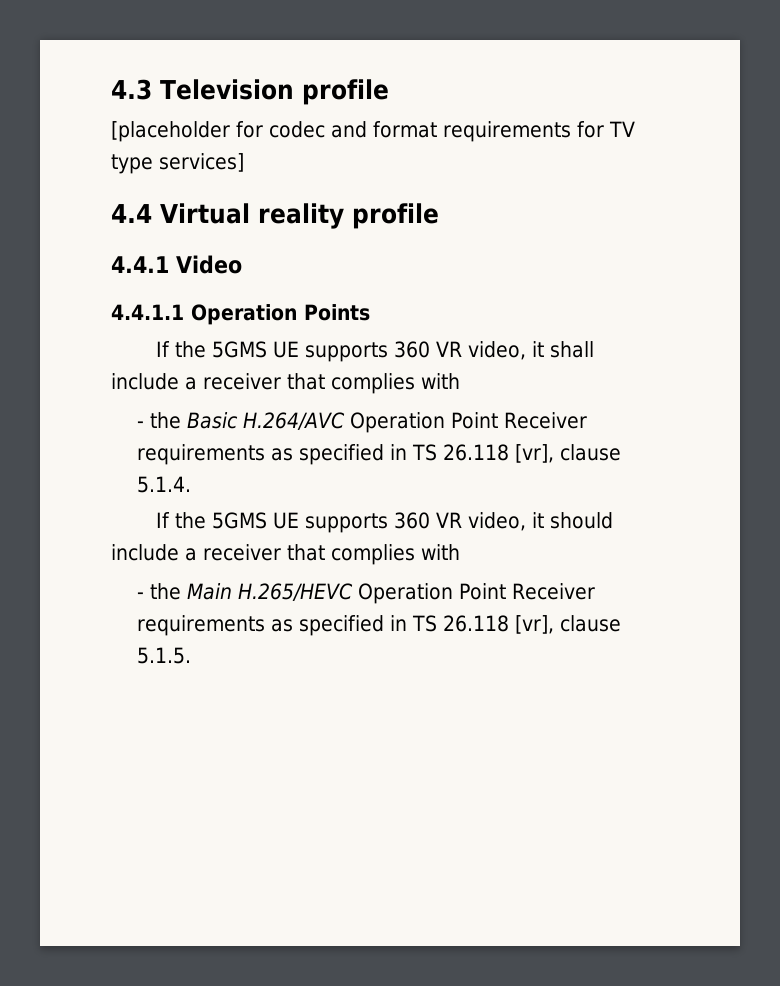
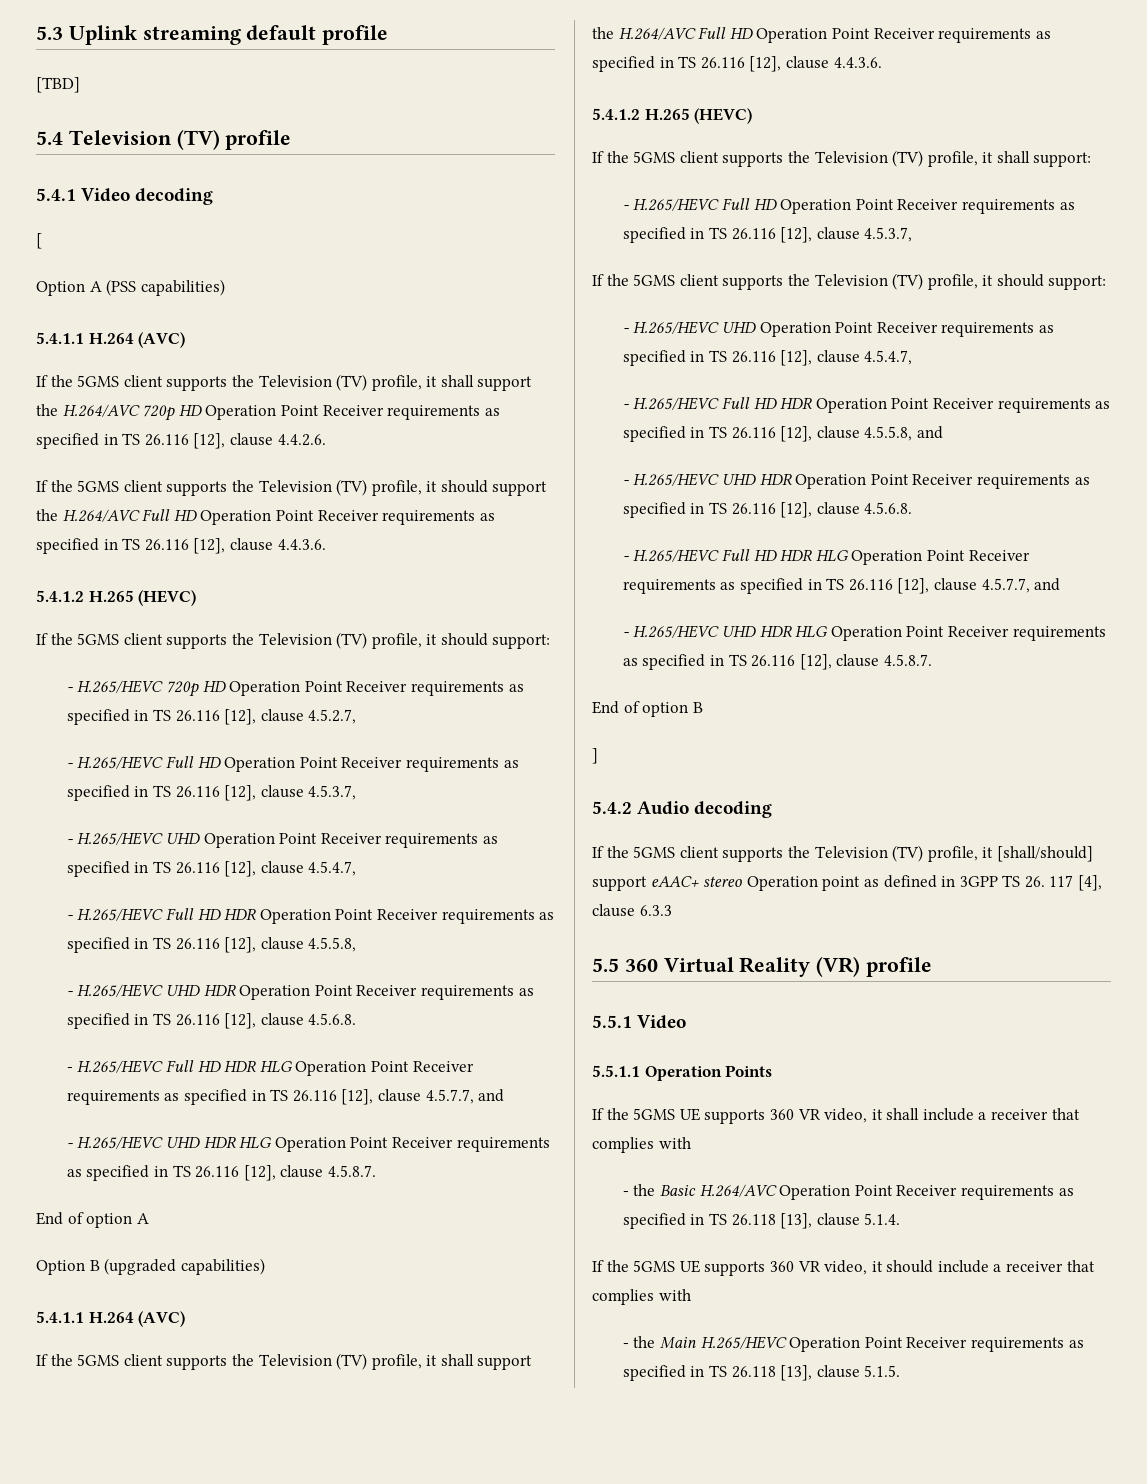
- 4.3 Television profile
- [placeholder for codec and format requirements for TV type services]
- 4.4 Virtual reality profile
- 4.4.1 Video
+ 5.3 Uplink streaming default profile
+ [TBD]
+ 5.4 Television (TV) profile
+ 5.4.1 Video decoding
+ [
+ Option A (PSS capabilities)
+ 5.4.1.1 H.264 (AVC)
+ If the 5GMS client supports the Television (TV) profile, it shall support the H.264/AVC 720p HD Operation Point Receiver requirements as specified in TS 26.116 [12], clause 4.4.2.6.
+ If the 5GMS client supports the Television (TV) profile, it should support the H.264/AVC Full HD Operation Point Receiver requirements as specified in TS 26.116 [12], clause 4.4.3.6.
+ 5.4.1.2 H.265 (HEVC)
+ If the 5GMS client supports the Television (TV) profile, it should support:
+ - H.265/HEVC 720p HD Operation Point Receiver requirements as specified in TS 26.116 [12], clause 4.5.2.7,
+ - H.265/HEVC Full HD Operation Point Receiver requirements as specified in TS 26.116 [12], clause 4.5.3.7,
+ - H.265/HEVC UHD Operation Point Receiver requirements as specified in TS 26.116 [12], clause 4.5.4.7,
+ - H.265/HEVC Full HD HDR Operation Point Receiver requirements as specified in TS 26.116 [12], clause 4.5.5.8,
+ - H.265/HEVC UHD HDR Operation Point Receiver requirements as specified in TS 26.116 [12], clause 4.5.6.8.
+ - H.265/HEVC Full HD HDR HLG Operation Point Receiver requirements as specified in TS 26.116 [12], clause 4.5.7.7, and
+ - H.265/HEVC UHD HDR HLG Operation Point Receiver requirements as specified in TS 26.116 [12], clause 4.5.8.7.
+ End of option A
+ Option B (upgraded capabilities)
+ 5.4.1.1 H.264 (AVC)
+ If the 5GMS client supports the Television (TV) profile, it shall support the H.264/AVC Full HD Operation Point Receiver requirements as specified in TS 26.116 [12], clause 4.4.3.6.
+ 5.4.1.2 H.265 (HEVC)
+ If the 5GMS client supports the Television (TV) profile, it shall support:
+ - H.265/HEVC Full HD Operation Point Receiver requirements as specified in TS 26.116 [12], clause 4.5.3.7,
+ If the 5GMS client supports the Television (TV) profile, it should support:
+ - H.265/HEVC UHD Operation Point Receiver requirements as specified in TS 26.116 [12], clause 4.5.4.7,
+ - H.265/HEVC Full HD HDR Operation Point Receiver requirements as specified in TS 26.116 [12], clause 4.5.5.8, and
+ - H.265/HEVC UHD HDR Operation Point Receiver requirements as specified in TS 26.116 [12], clause 4.5.6.8.
+ - H.265/HEVC Full HD HDR HLG Operation Point Receiver requirements as specified in TS 26.116 [12], clause 4.5.7.7, and
+ - H.265/HEVC UHD HDR HLG Operation Point Receiver requirements as specified in TS 26.116 [12], clause 4.5.8.7.
+ End of option B
+ ]
+ 5.4.2 Audio decoding
+ If the 5GMS client supports the Television (TV) profile, it [shall/should] support eAAC+ stereo Operation point as defined in 3GPP TS 26. 117 [4], clause 6.3.3
+ 5.5 360 Virtual Reality (VR) profile
+ 5.5.1 Video
- 4.4.1.1 Operation Points
+ 5.5.1.1 Operation Points
- - the Basic H.264/AVC Operation Point Receiver requirements as specified in TS 26.118 [vr], clause 5.1.4.
+ - the Basic H.264/AVC Operation Point Receiver requirements as specified in TS 26.118 [13], clause 5.1.4.
- - the Main H.265/HEVC Operation Point Receiver requirements as specified in TS 26.118 [vr], clause 5.1.5.
+ - the Main H.265/HEVC Operation Point Receiver requirements as specified in TS 26.118 [13], clause 5.1.5.

